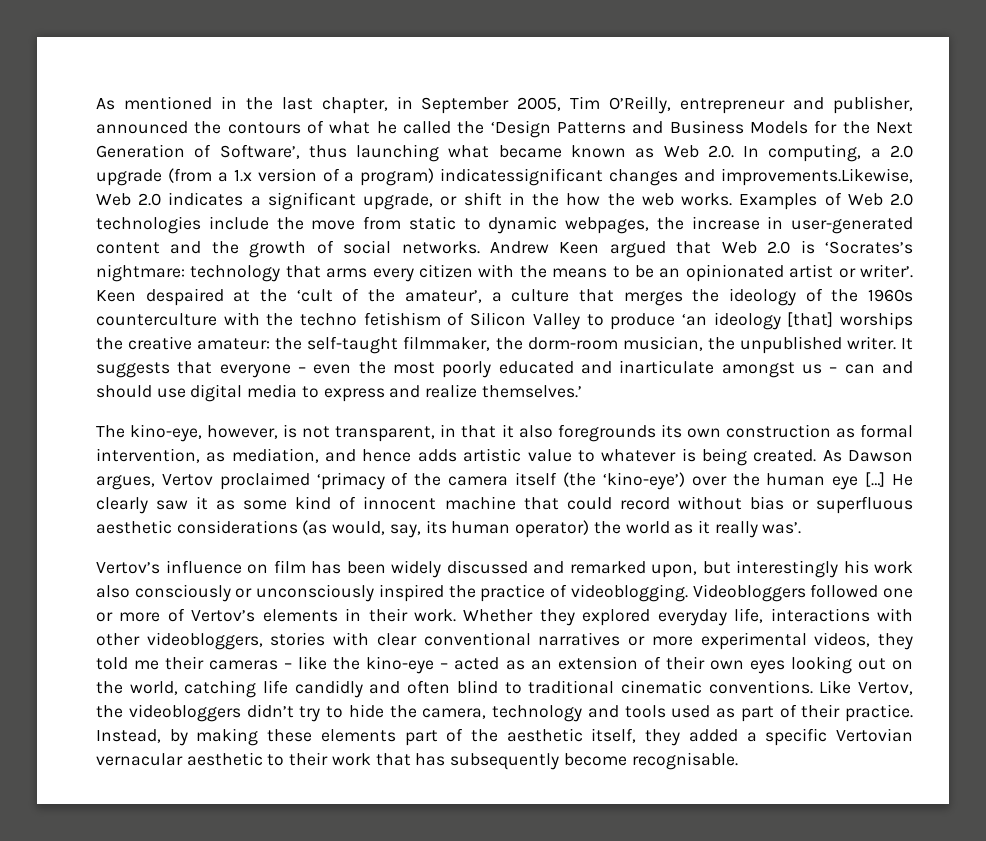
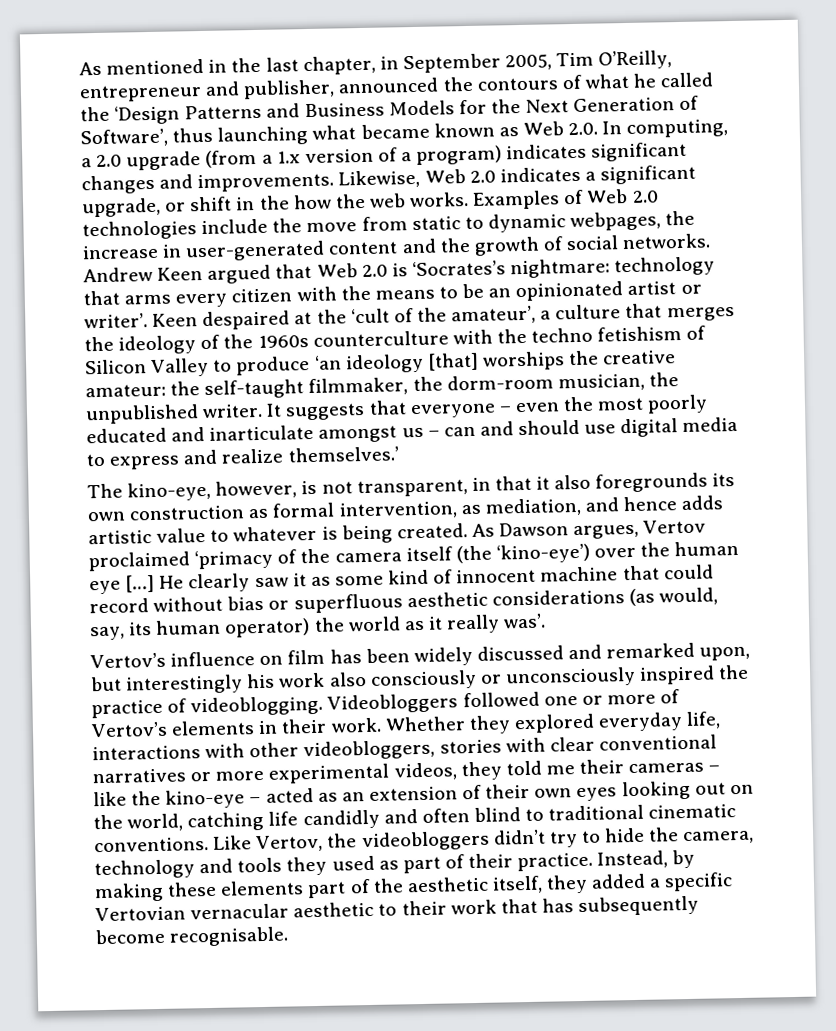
- As mentioned in the last chapter, in September 2005, Tim O’Reilly, entrepreneur and publisher, announced the contours of what he called the ‘Design Patterns and Business Models for the Next Generation of Software’, thus launching what became known as Web 2.0. In computing, a 2.0 upgrade (from a 1.x version of a program) indicatessignificant changes and improvements.Likewise, Web 2.0 indicates a significant upgrade, or shift in the how the web works.
+ As mentioned in the last chapter, in September 2005, Tim O’Reilly, entrepreneur and publisher, announced the contours of what he called the ‘Design Patterns and Business Models for the Next Generation of Software’, thus launching what became known as Web 2.0. In computing, a 2.0 upgrade (from a 1.x version of a program) indicates significant changes and improvements. Likewise, Web 2.0 indicates a significant upgrade, or shift in the how the web works.
- Like Vertov, the videobloggers didn’t try to hide the camera, technology and tools used as part of their practice.
+ Like Vertov, the videobloggers didn’t try to hide the camera, technology and tools they used as part of their practice.

